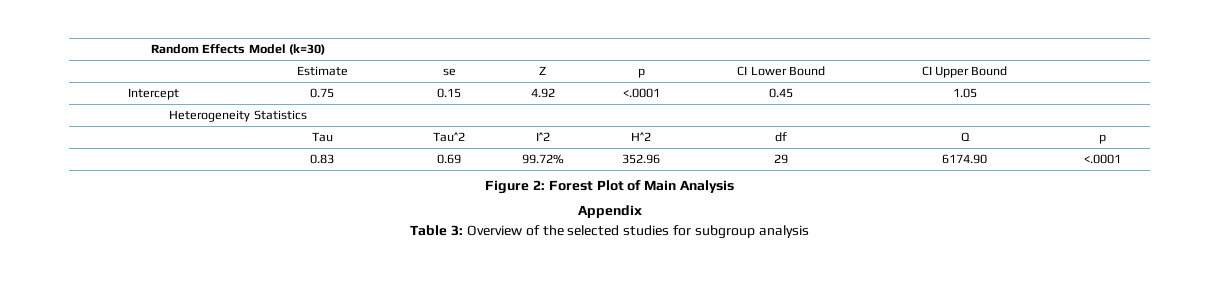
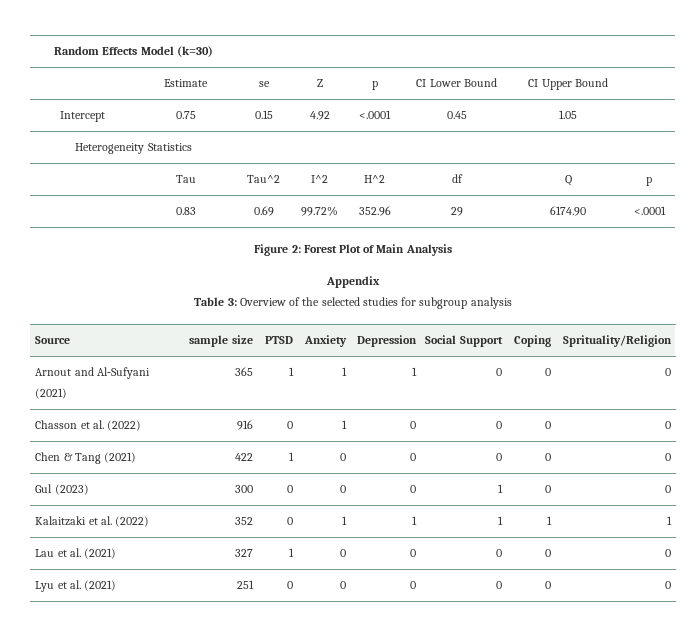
+ Source | sample size | PTSD | Anxiety | Depression | Social Support | Coping | Sprituality/Religion
+ Arnout and Al‐Sufyani (2021) | 365 | 1 | 1 | 1 | 0 | 0 | 0
+ Chasson et al. (2022) | 916 | 0 | 1 | 0 | 0 | 0 | 0
+ Chen & Tang (2021) | 422 | 1 | 0 | 0 | 0 | 0 | 0
+ Gul (2023) | 300 | 0 | 0 | 0 | 1 | 0 | 0
+ Kalaitzaki et al. (2022) | 352 | 0 | 1 | 1 | 1 | 1 | 1
+ Lau et al. (2021) | 327 | 1 | 0 | 0 | 0 | 0 | 0
+ Lyu et al. (2021) | 251 | 0 | 0 | 0 | 0 | 0 | 0

